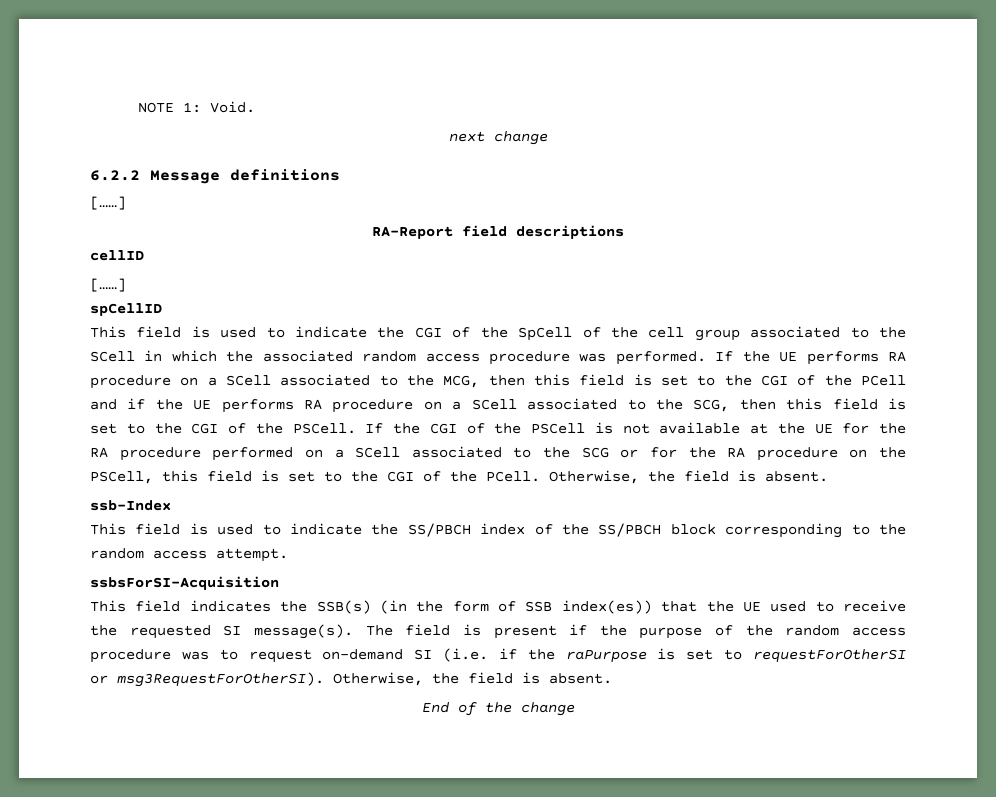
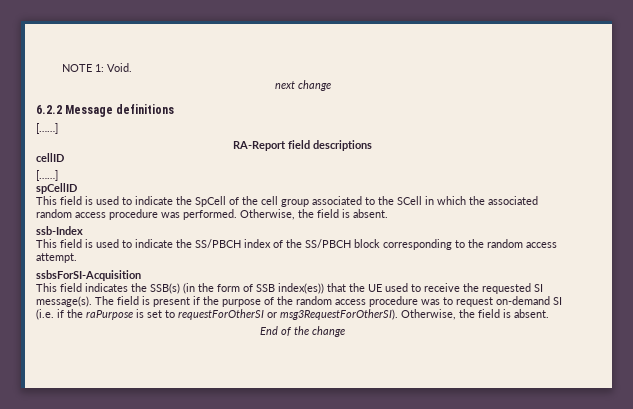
- This field is used to indicate the CGI of the SpCell of the cell group associated to the SCell in which the associated random access procedure was performed.
+ This field is used to indicate the SpCell of the cell group associated to the SCell in which the associated random access procedure was performed.
- If the UE performs RA procedure on a SCell associated to the MCG, then this field is set to the CGI of the PCell and if the UE performs RA procedure on a SCell associated to the SCG, then this field is set to the CGI of the PSCell. If the CGI of the PSCell is not available at the UE for the RA procedure performed on a SCell associated to the SCG or for the RA procedure on the PSCell, this field is set to the CGI of the PCell.

